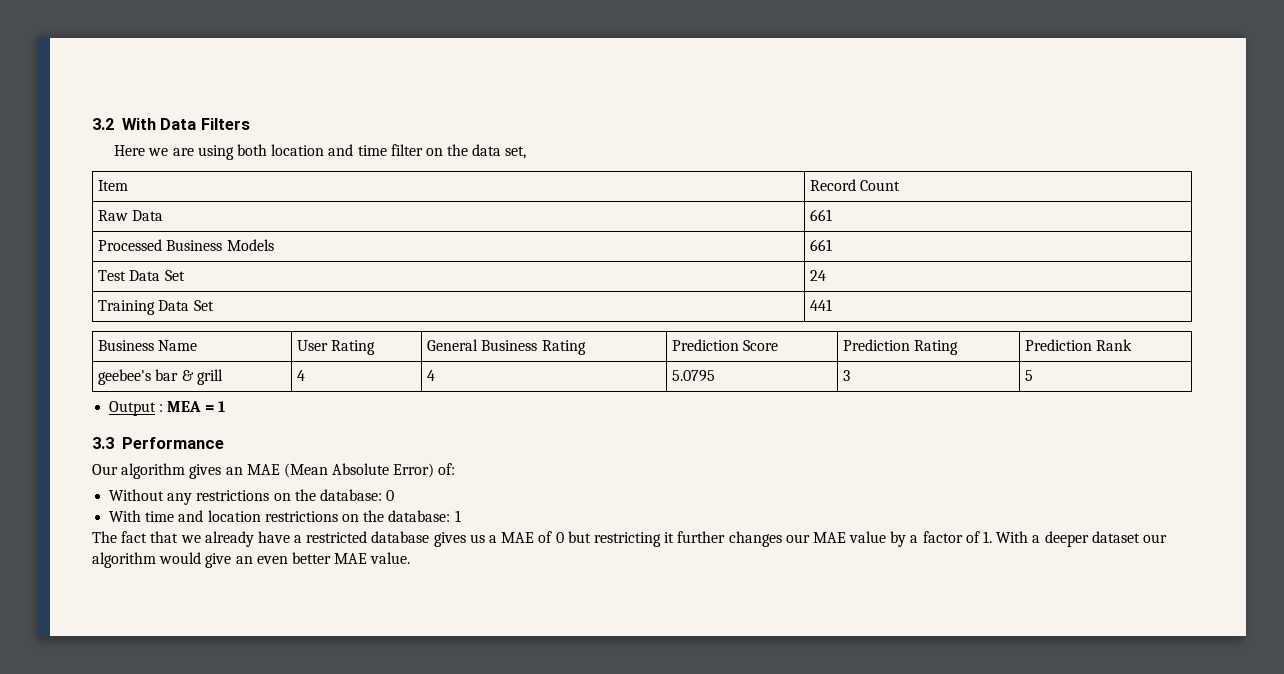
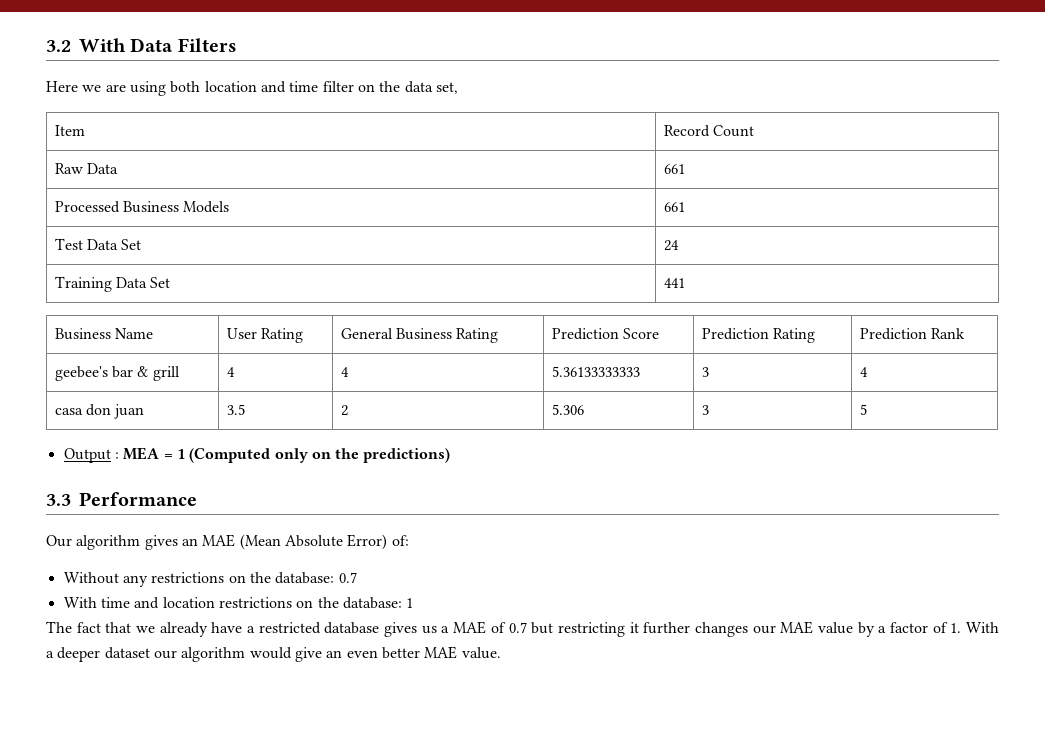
- geebee's bar & grill | 4 | 4 | 5.0795 | 3 | 5
+ geebee's bar & grill | 4 | 4 | 5.36133333333 | 3 | 4
+ casa don juan | 3.5 | 2 | 5.306 | 3 | 5
- Output : MEA = 1
+ Output : MEA = 1 (Computed only on the predictions)
- Without any restrictions on the database: 0
+ Without any restrictions on the database: 0.7
- The fact that we already have a restricted database gives us a MAE of 0 but restricting it further changes our MAE value by a factor of 1. With a deeper dataset our algorithm would give an even better MAE value.
+ The fact that we already have a restricted database gives us a MAE of 0.7 but restricting it further changes our MAE value by a factor of 1. With a deeper dataset our algorithm would give an even better MAE value.

